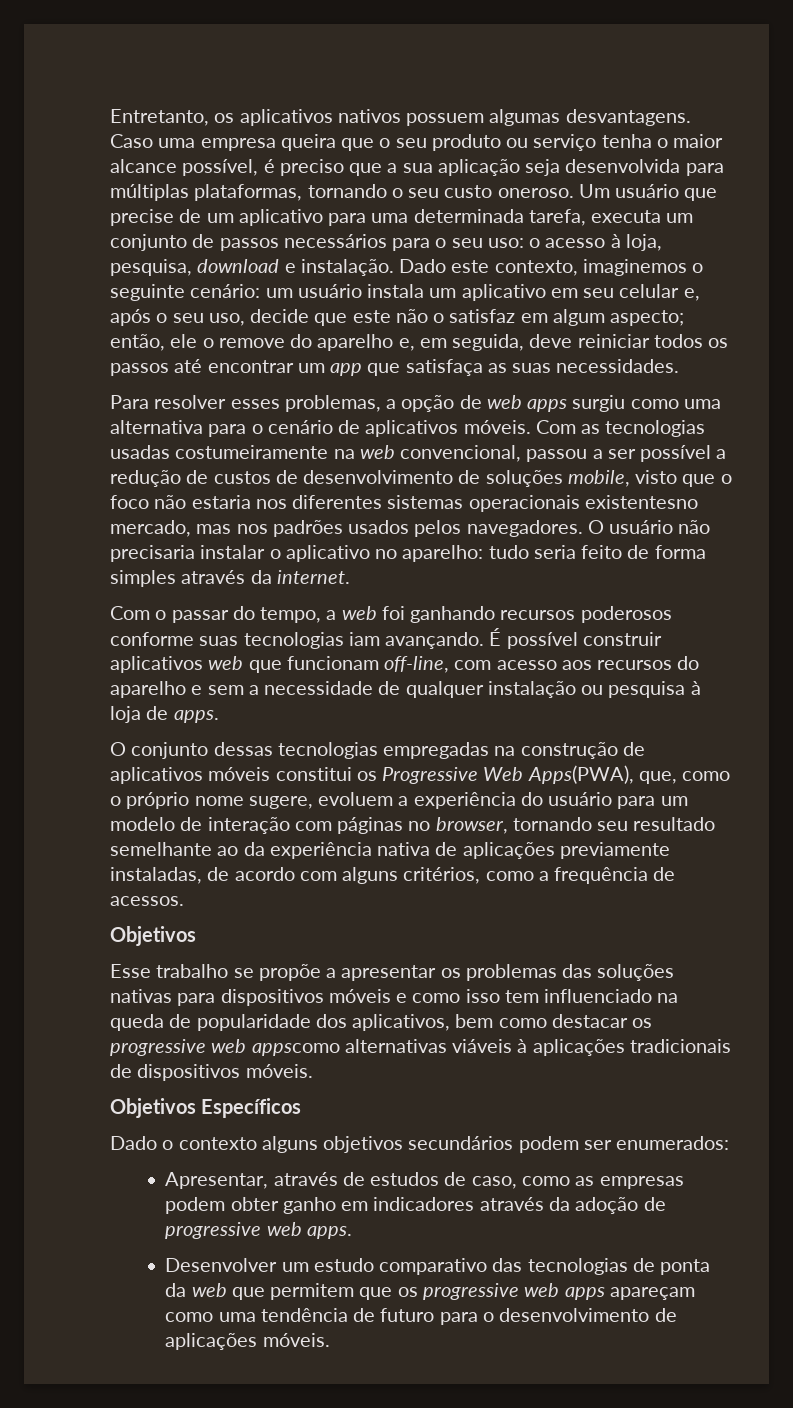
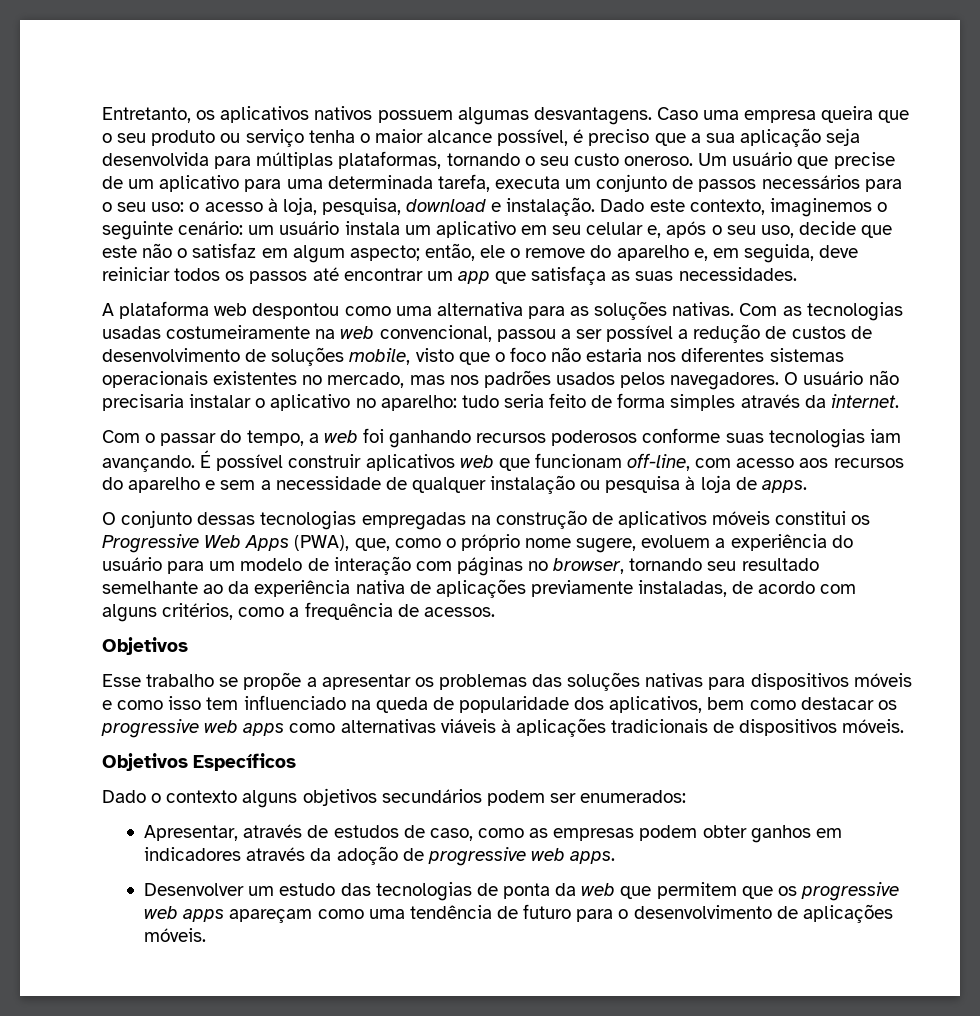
- Para resolver esses problemas, a opção de web apps surgiu como uma alternativa para o cenário de aplicativos móveis.
+ A plataforma web despontou como uma alternativa para as soluções nativas.
- Com as tecnologias usadas costumeiramente na web convencional, passou a ser possível a redução de custos de desenvolvimento de soluções mobile, visto que o foco não estaria nos diferentes sistemas operacionais existentesno mercado, mas nos padrões usados pelos navegadores.
+ Com as tecnologias usadas costumeiramente na web convencional, passou a ser possível a redução de custos de desenvolvimento de soluções mobile, visto que o foco não estaria nos diferentes sistemas operacionais existentes no mercado, mas nos padrões usados pelos navegadores.
- O conjunto dessas tecnologias empregadas na construção de aplicativos móveis constitui os Progressive Web Apps(PWA), que, como o próprio nome sugere, evoluem a experiência do usuário para um modelo de interação com páginas no browser, tornando seu resultado semelhante ao da experiência nativa de aplicações previamente instaladas, de acordo com alguns critérios, como a frequência de acessos.
+ O conjunto dessas tecnologias empregadas na construção de aplicativos móveis constitui os Progressive Web Apps (PWA), que, como o próprio nome sugere, evoluem a experiência do usuário para um modelo de interação com páginas no browser, tornando seu resultado semelhante ao da experiência nativa de aplicações previamente instaladas, de acordo com alguns critérios, como a frequência de acessos.
- Esse trabalho se propõe a apresentar os problemas das soluções nativas para dispositivos móveis e como isso tem influenciado na queda de popularidade dos aplicativos, bem como destacar os progressive web appscomo alternativas viáveis à aplicações tradicionais de dispositivos móveis.
+ Esse trabalho se propõe a apresentar os problemas das soluções nativas para dispositivos móveis e como isso tem influenciado na queda de popularidade dos aplicativos, bem como destacar os progressive web apps como alternativas viáveis à aplicações tradicionais de dispositivos móveis.
- Apresentar, através de estudos de caso, como as empresas podem obter ganho em indicadores através da adoção de progressive web apps.
+ Apresentar, através de estudos de caso, como as empresas podem obter ganhos em indicadores através da adoção de progressive web apps.
- Desenvolver um estudo comparativo das tecnologias de ponta da web que permitem que os progressive web apps apareçam como uma tendência de futuro para o desenvolvimento de aplicações móveis.
+ Desenvolver um estudo das tecnologias de ponta da web que permitem que os progressive web apps apareçam como uma tendência de futuro para o desenvolvimento de aplicações móveis.

